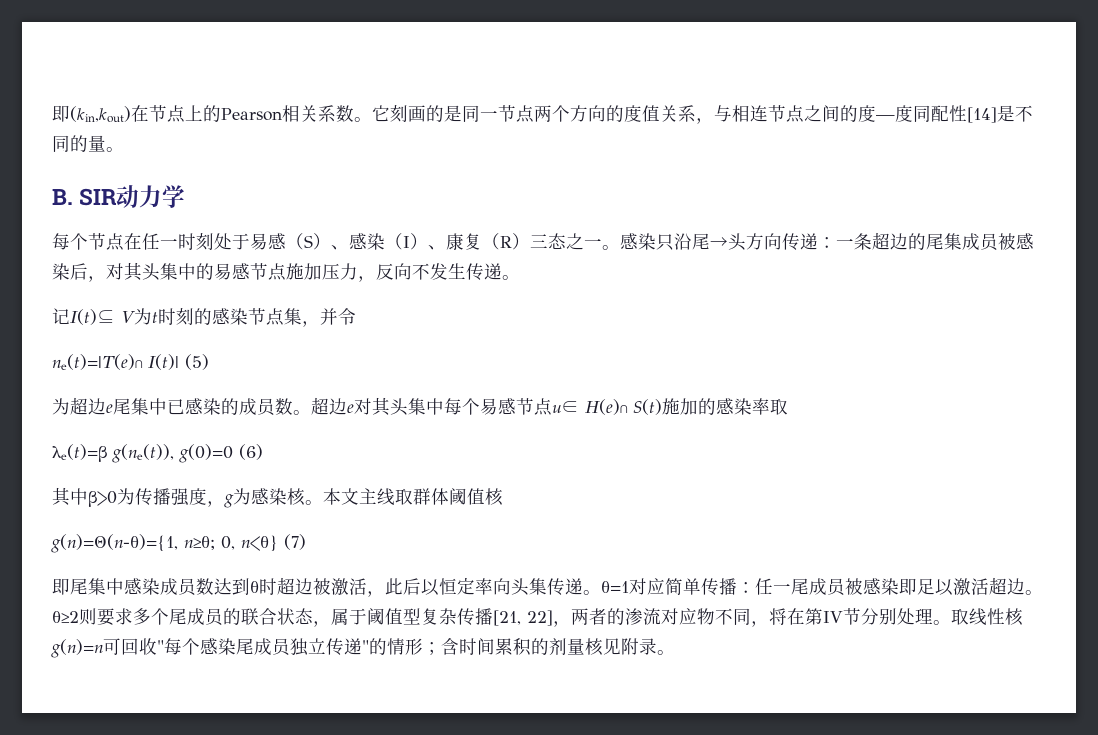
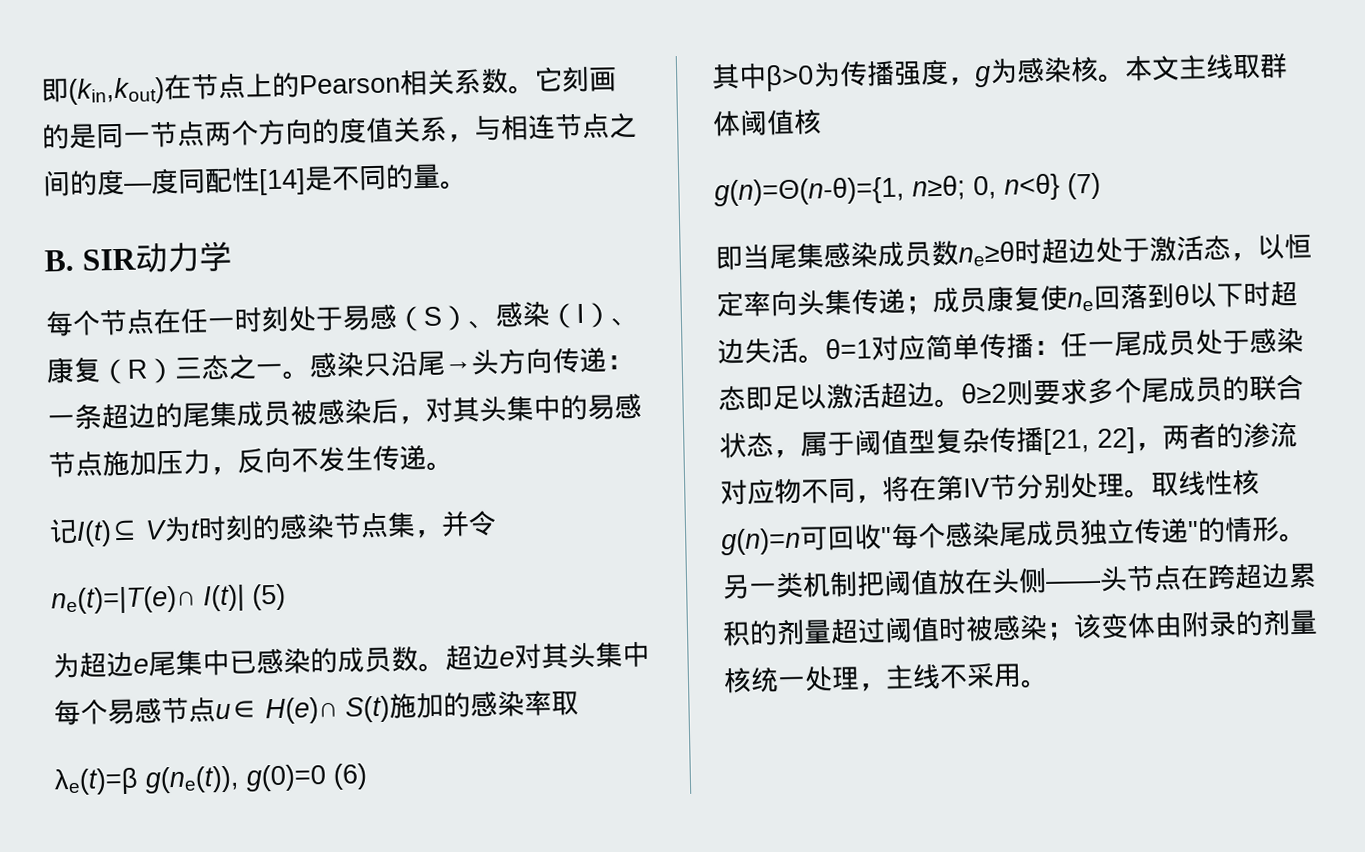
- 即尾集中感染成员数达到θ时超边被激活，此后以恒定率向头集传递。θ=1对应简单传播：任一尾成员被感染即足以激活超边。θ≥2则要求多个尾成员的联合状态，属于阈值型复杂传播[21, 22]，两者的渗流对应物不同，将在第IV节分别处理。
+ 即当尾集感染成员数ne≥θ时超边处于激活态，以恒定率向头集传递；成员康复使ne回落到θ以下时超边失活。θ=1对应简单传播：任一尾成员处于感染态即足以激活超边。θ≥2则要求多个尾成员的联合状态，属于阈值型复杂传播[21, 22]，两者的渗流对应物不同，将在第IV节分别处理。
- 取线性核g(n)=n可回收"每个感染尾成员独立传递"的情形；含时间累积的剂量核见附录。
+ 取线性核g(n)=n可回收"每个感染尾成员独立传递"的情形。另一类机制把阈值放在头侧——头节点在跨超边累积的剂量超过阈值时被感染；该变体由附录的剂量核统一处理，主线不采用。

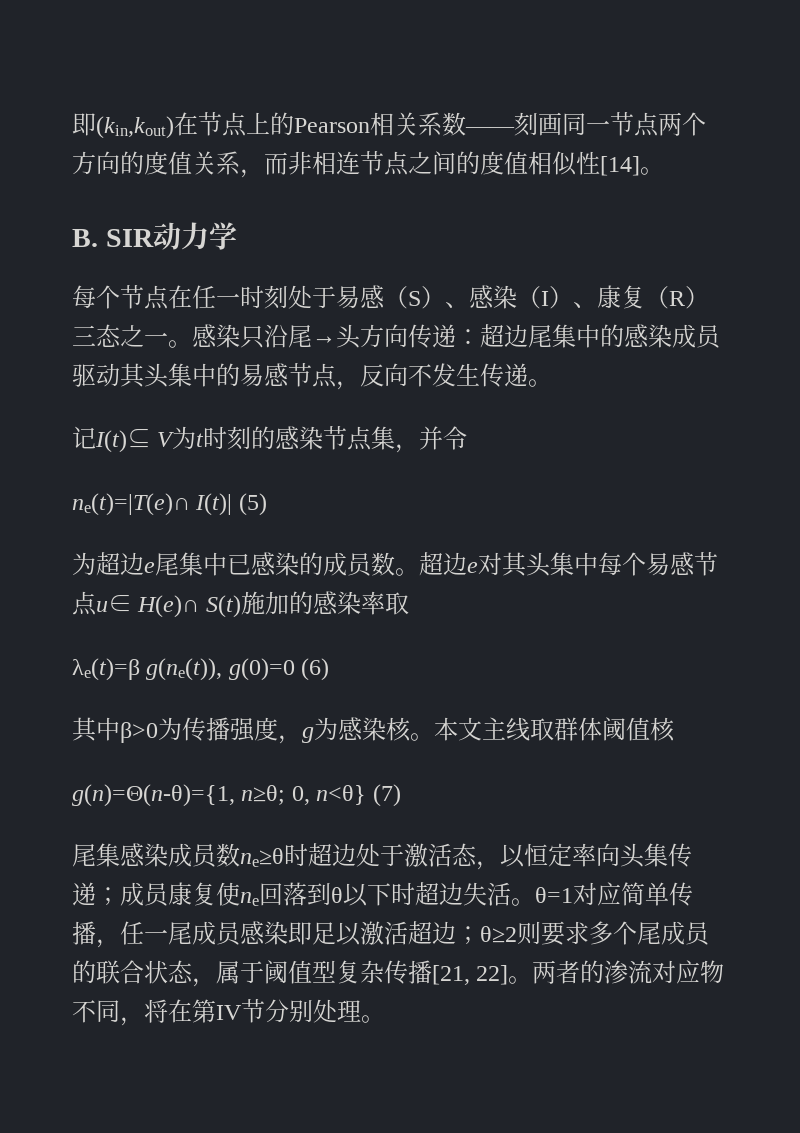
- 即(kin,kout)在节点上的Pearson相关系数。它刻画的是同一节点两个方向的度值关系，与相连节点之间的度—度同配性[14]是不同的量。
+ 即(kin,kout)在节点上的Pearson相关系数——刻画同一节点两个方向的度值关系，而非相连节点之间的度值相似性[14]。
- 感染只沿尾→头方向传递：一条超边的尾集成员被感染后，对其头集中的易感节点施加压力，反向不发生传递。
+ 感染只沿尾→头方向传递：超边尾集中的感染成员驱动其头集中的易感节点，反向不发生传递。
- 即当尾集感染成员数ne≥θ时超边处于激活态，以恒定率向头集传递；成员康复使ne回落到θ以下时超边失活。θ=1对应简单传播：任一尾成员处于感染态即足以激活超边。θ≥2则要求多个尾成员的联合状态，属于阈值型复杂传播[21, 22]，两者的渗流对应物不同，将在第IV节分别处理。取线性核g(n)=n可回收"每个感染尾成员独立传递"的情形。另一类机制把阈值放在头侧——头节点在跨超边累积的剂量超过阈值时被感染；该变体由附录的剂量核统一处理，主线不采用。
+ 尾集感染成员数ne≥θ时超边处于激活态，以恒定率向头集传递；成员康复使ne回落到θ以下时超边失活。θ=1对应简单传播，任一尾成员感染即足以激活超边；θ≥2则要求多个尾成员的联合状态，属于阈值型复杂传播[21, 22]。两者的渗流对应物不同，将在第IV节分别处理。

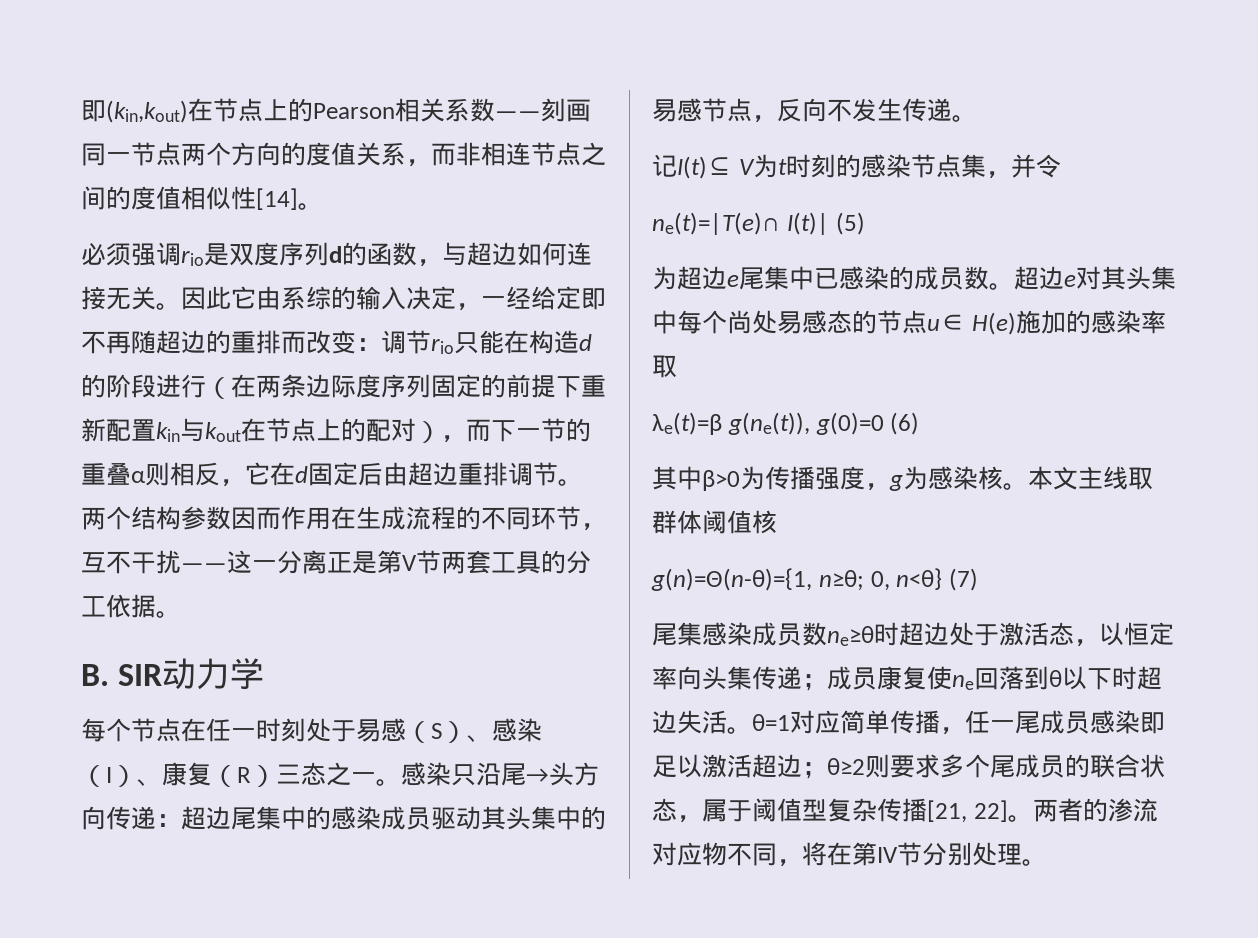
+ 必须强调rio是双度序列d的函数，与超边如何连接无关。因此它由系综的输入决定，一经给定即不再随超边的重排而改变：调节rio只能在构造d的阶段进行（在两条边际度序列固定的前提下重新配置kin与kout在节点上的配对），而下一节的重叠α则相反，它在d固定后由超边重排调节。两个结构参数因而作用在生成流程的不同环节，互不干扰——这一分离正是第V节两套工具的分工依据。
- 超边e对其头集中每个易感节点u∈ H(e)∩ S(t)施加的感染率取
+ 超边e对其头集中每个尚处易感态的节点u∈ H(e)施加的感染率取

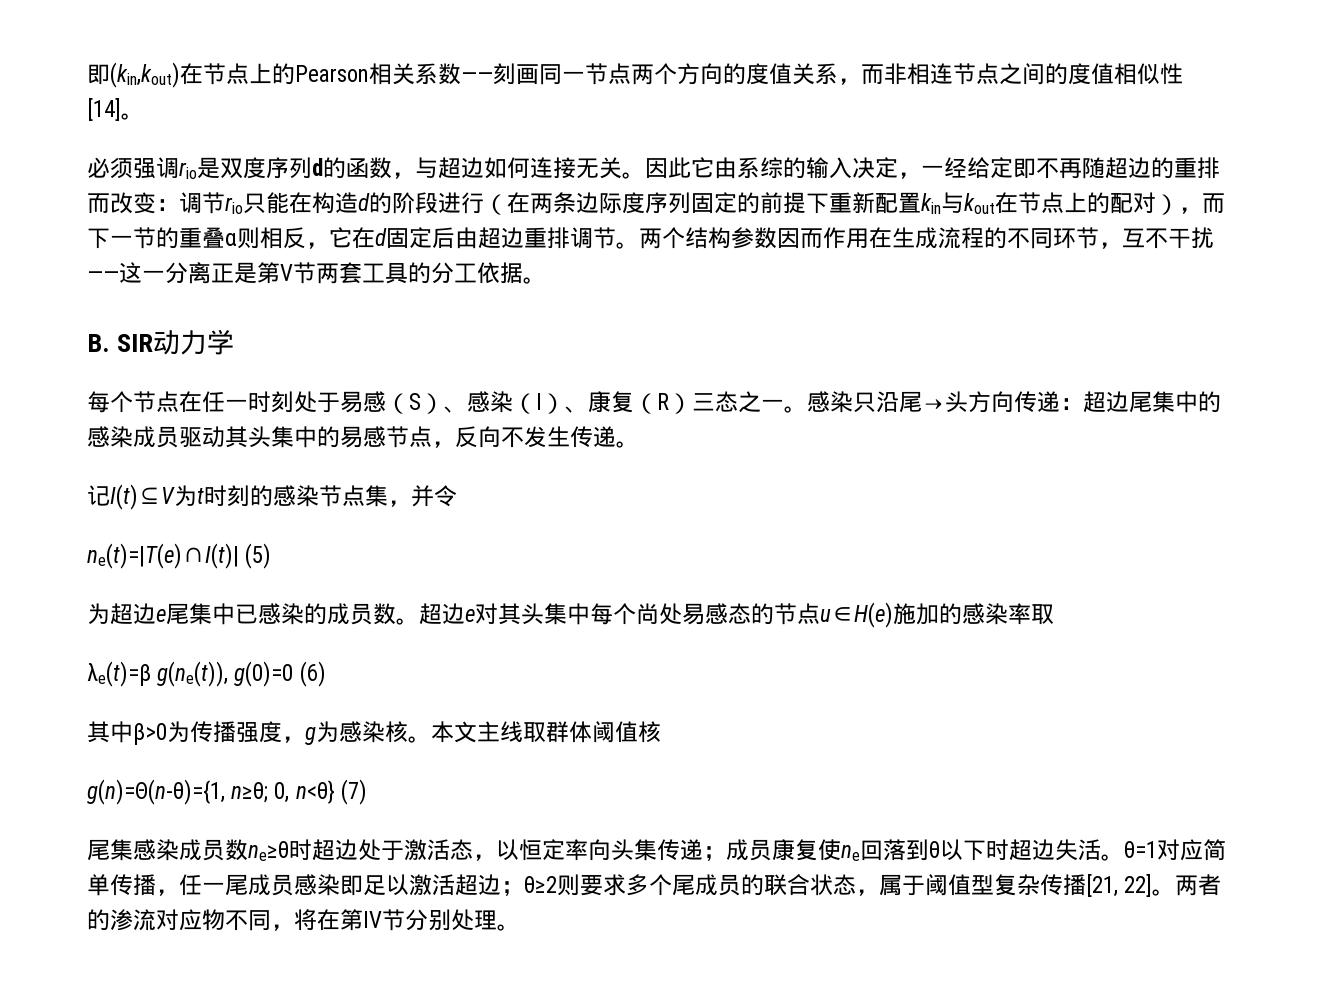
- 记I(t)⊆ V为t时刻的感染节点集，并令
+ 记I(t)⊆V为t时刻的感染节点集，并令
- ne(t)=|T(e)∩ I(t)| (5)
+ ne(t)=|T(e)∩I(t)| (5)
- 超边e对其头集中每个尚处易感态的节点u∈ H(e)施加的感染率取
+ 超边e对其头集中每个尚处易感态的节点u∈H(e)施加的感染率取

